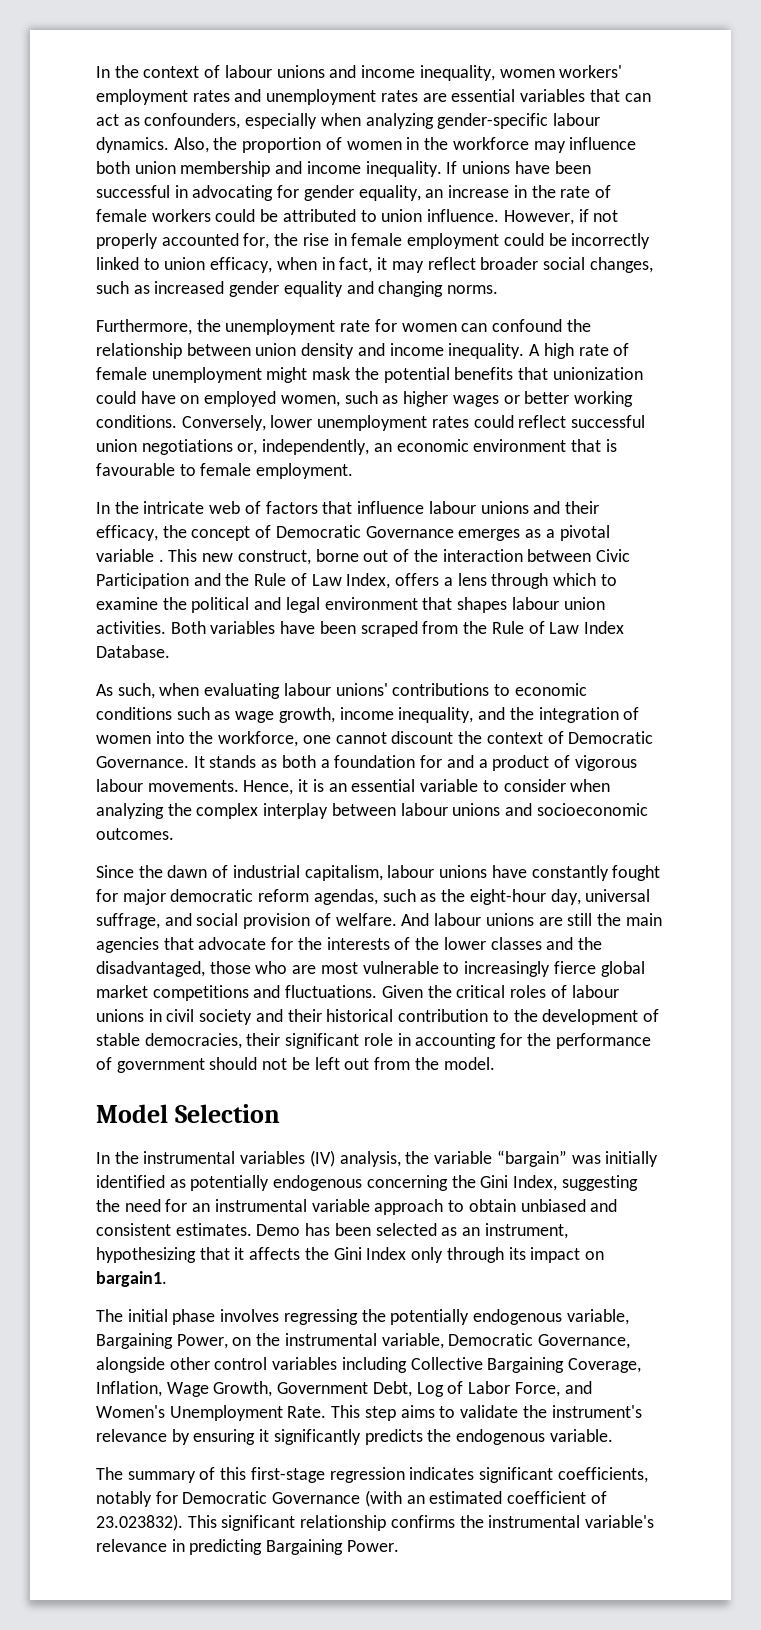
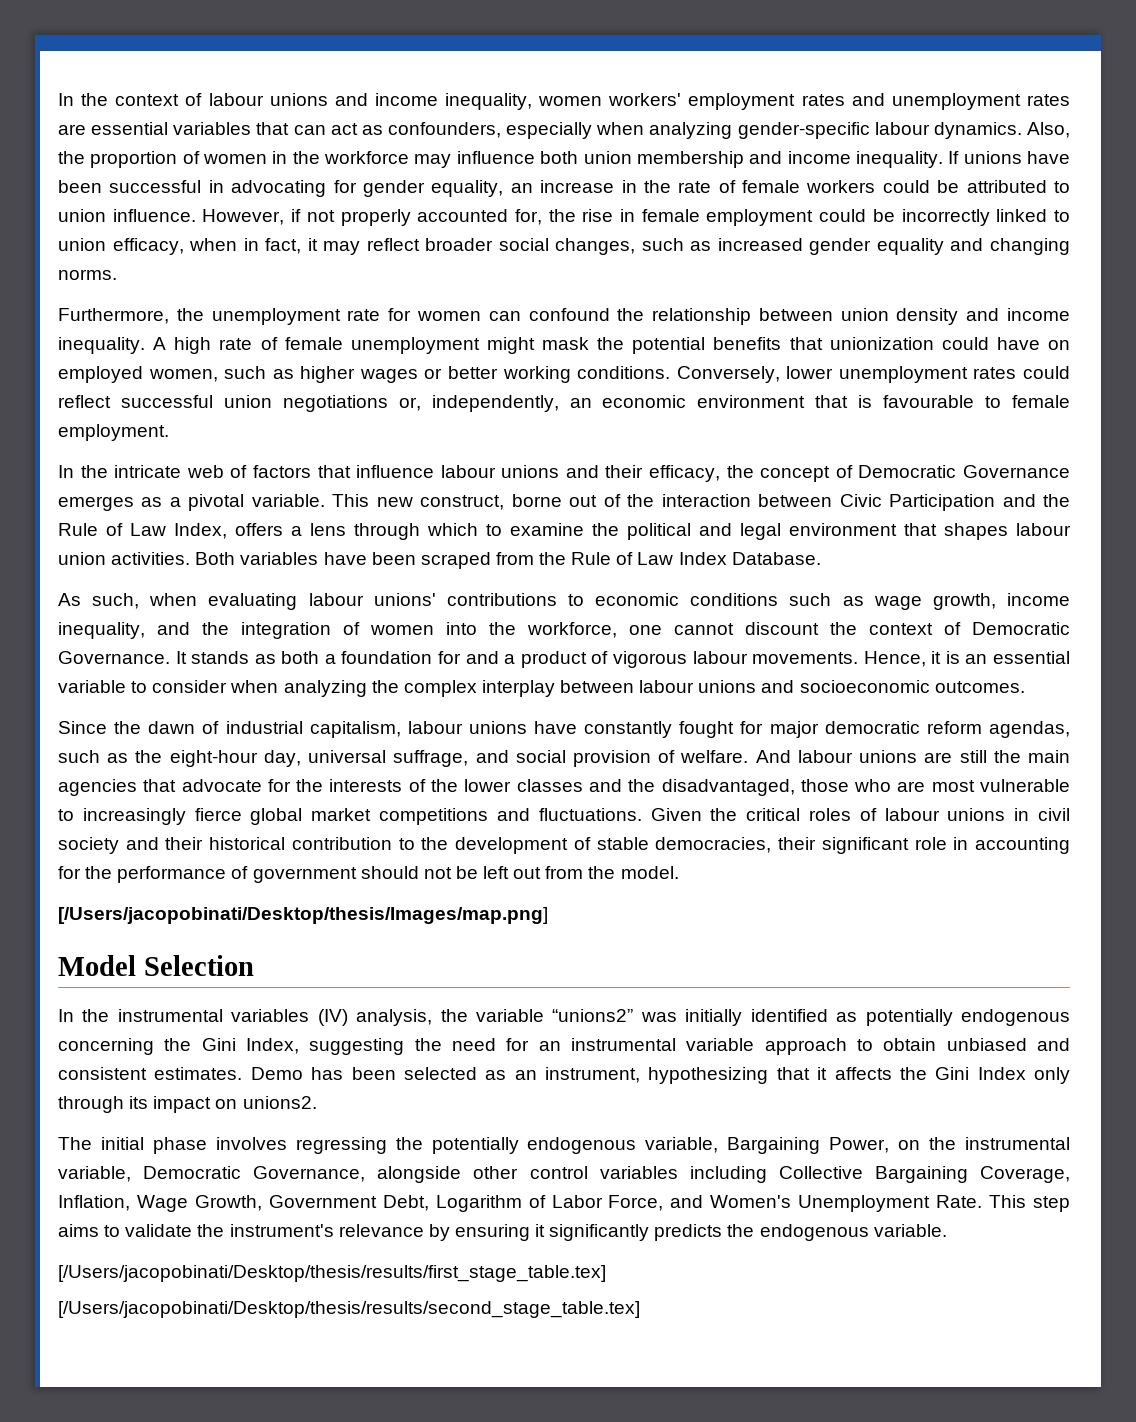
- In the intricate web of factors that influence labour unions and their efficacy, the concept of Democratic Governance emerges as a pivotal variable .
+ In the intricate web of factors that influence labour unions and their efficacy, the concept of Democratic Governance emerges as a pivotal variable.
+ [/Users/jacopobinati/Desktop/thesis/Images/map.png]
- In the instrumental variables (IV) analysis, the variable “bargain” was initially identified as potentially endogenous concerning the Gini Index, suggesting the need for an instrumental variable approach to obtain unbiased and consistent estimates.
+ In the instrumental variables (IV) analysis, the variable “unions2” was initially identified as potentially endogenous concerning the Gini Index, suggesting the need for an instrumental variable approach to obtain unbiased and consistent estimates.
- Demo has been selected as an instrument, hypothesizing that it affects the Gini Index only through its impact on bargain1.
+ Demo has been selected as an instrument, hypothesizing that it affects the Gini Index only through its impact on unions2.
- The initial phase involves regressing the potentially endogenous variable, Bargaining Power, on the instrumental variable, Democratic Governance, alongside other control variables including Collective Bargaining Coverage, Inflation, Wage Growth, Government Debt, Log of Labor Force, and Women's Unemployment Rate.
+ The initial phase involves regressing the potentially endogenous variable, Bargaining Power, on the instrumental variable, Democratic Governance, alongside other control variables including Collective Bargaining Coverage, Inflation, Wage Growth, Government Debt, Logarithm of Labor Force, and Women's Unemployment Rate.
- The summary of this first-stage regression indicates significant coefficients, notably for Democratic Governance (with an estimated coefficient of 23.023832). This significant relationship confirms the instrumental variable's relevance in predicting Bargaining Power.
+ [/Users/jacopobinati/Desktop/thesis/results/first_stage_table.tex]
+ [/Users/jacopobinati/Desktop/thesis/results/second_stage_table.tex]

